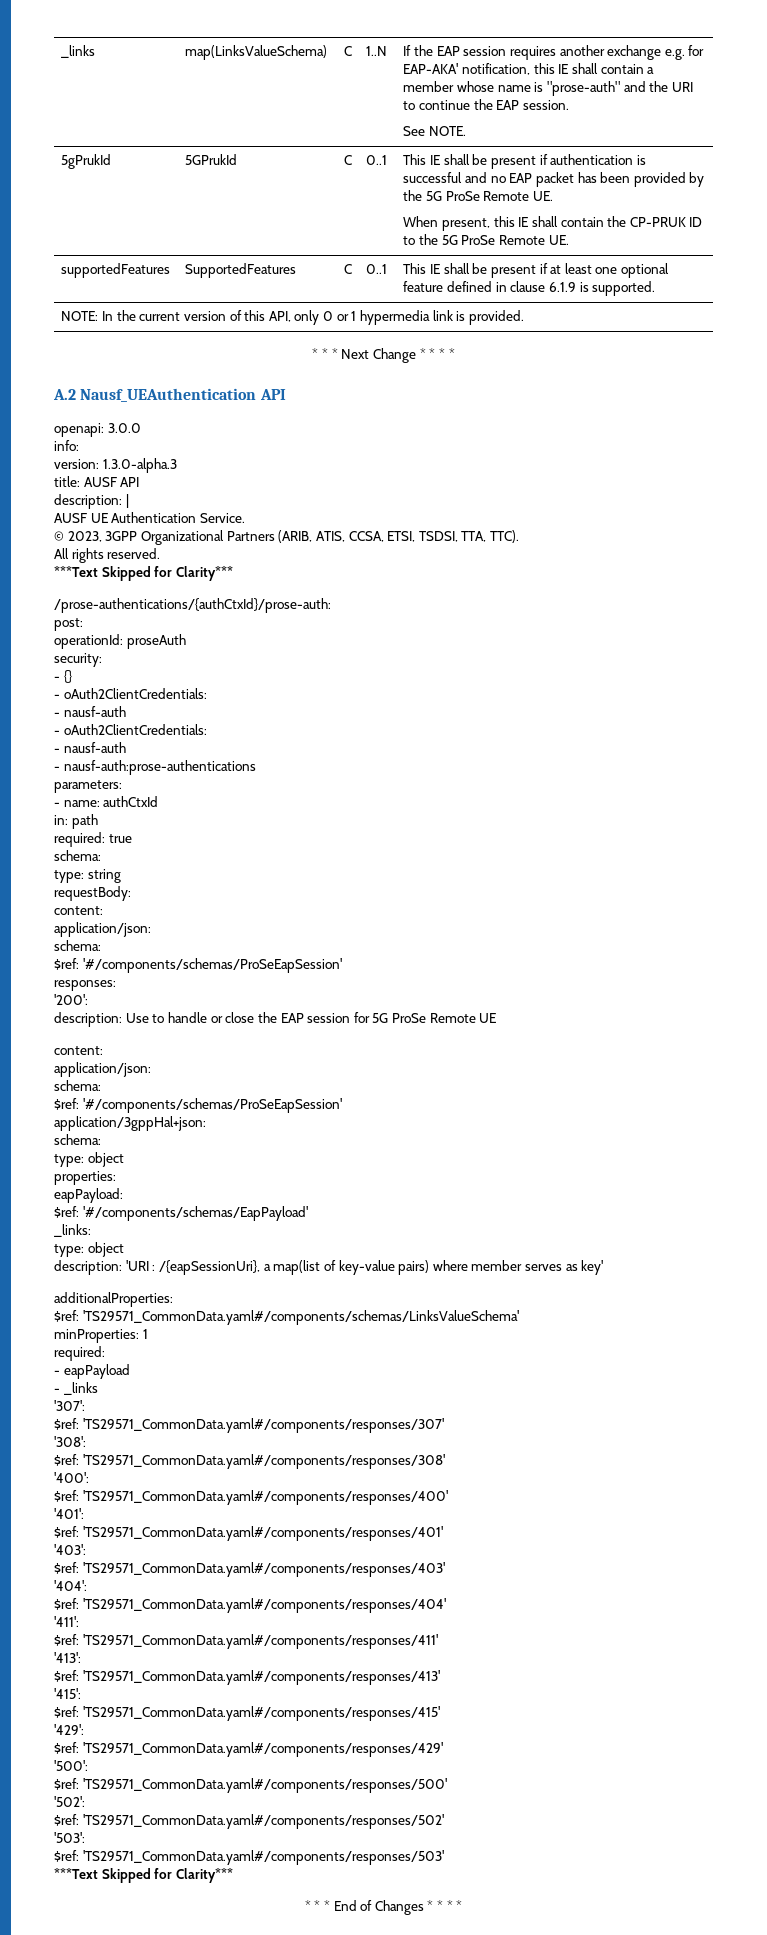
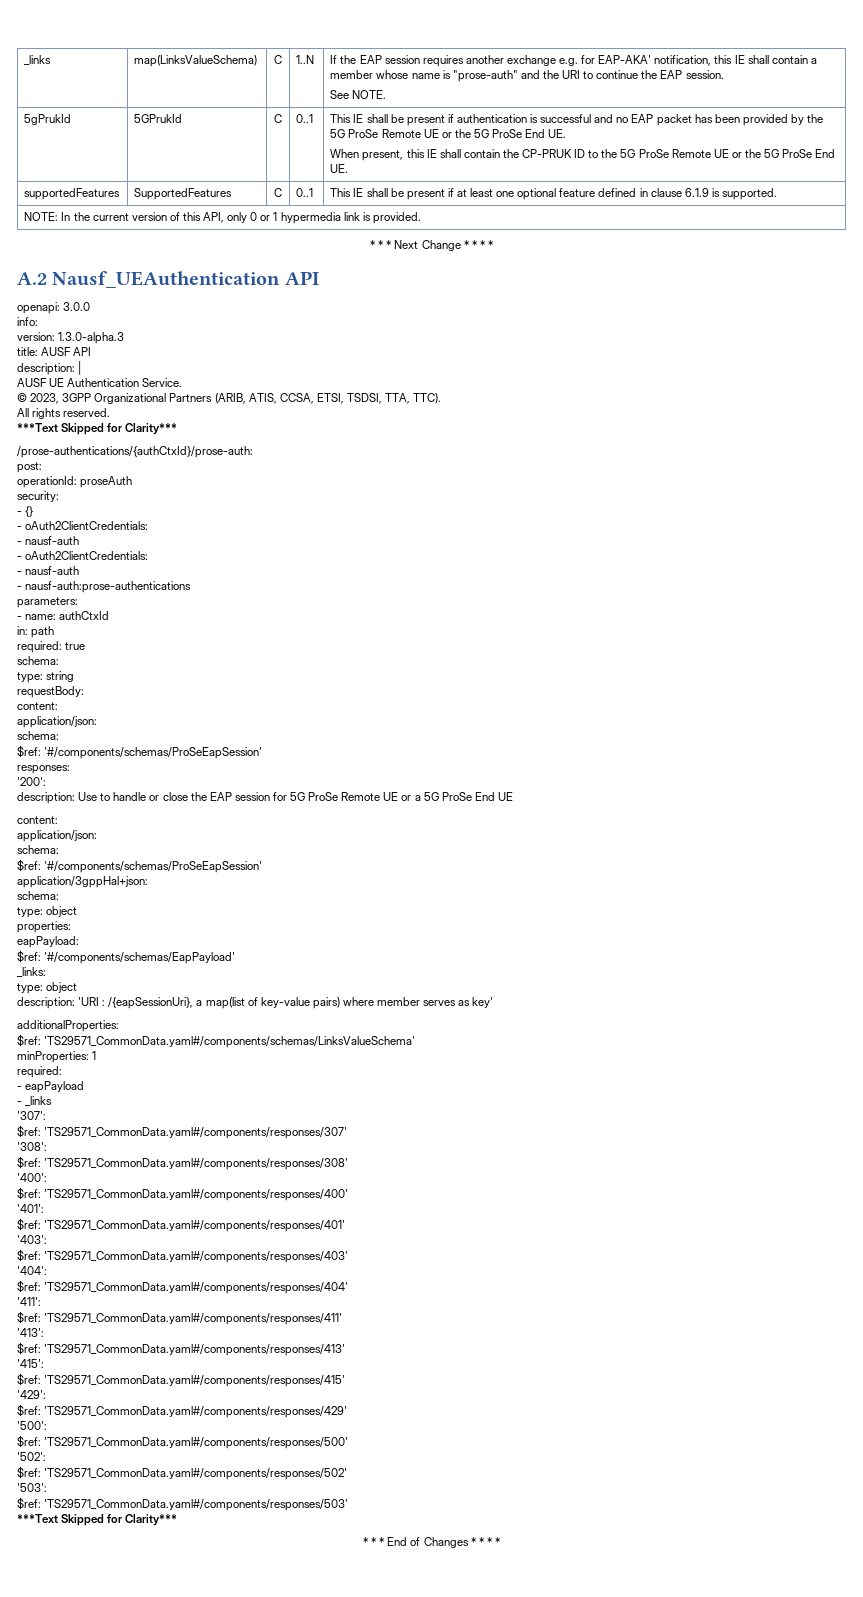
- This IE shall be present if authentication is successful and no EAP packet has been provided by the 5G ProSe Remote UE.
+ This IE shall be present if authentication is successful and no EAP packet has been provided by the 5G ProSe Remote UE or the 5G ProSe End UE.
- When present, this IE shall contain the CP-PRUK ID to the 5G ProSe Remote UE.
+ When present, this IE shall contain the CP-PRUK ID to the 5G ProSe Remote UE or the 5G ProSe End UE.
- description: Use to handle or close the EAP session for 5G ProSe Remote UE
+ description: Use to handle or close the EAP session for 5G ProSe Remote UE or a 5G ProSe End UE

